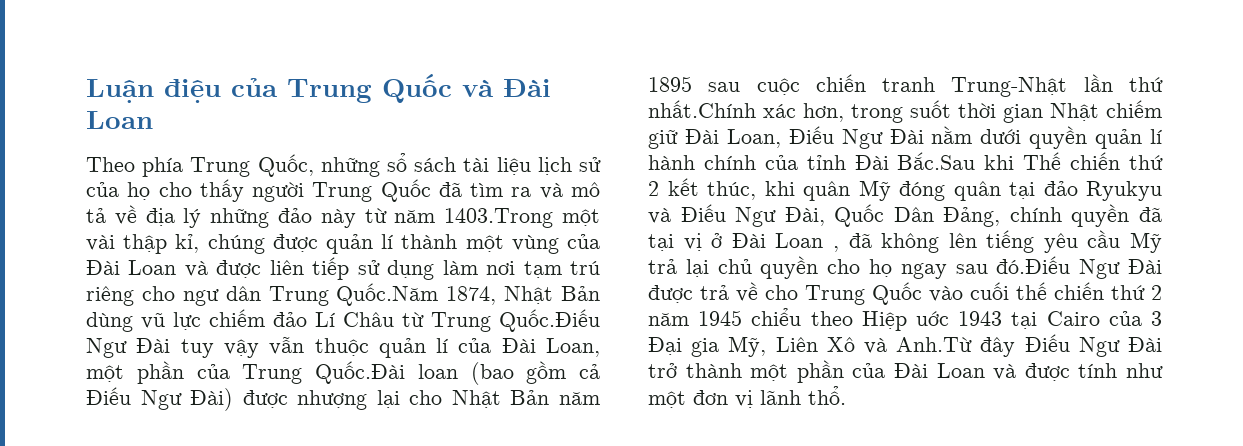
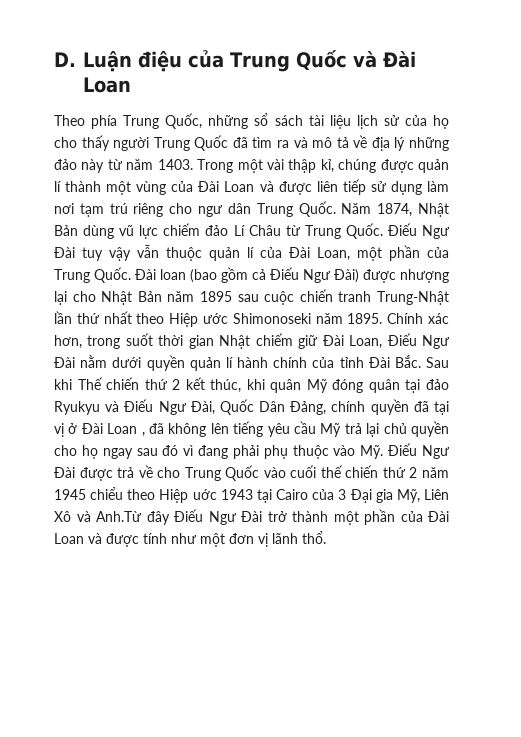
- Luận điệu của Trung Quốc và Đài Loan
+ D. Luận điệu của Trung Quốc và Đài Loan
- Theo phía Trung Quốc, những sổ sách tài liệu lịch sử của họ cho thấy người Trung Quốc đã tìm ra và mô tả về địa lý những đảo này từ năm 1403.Trong một vài thập kỉ, chúng được quản lí thành một vùng của Đài Loan và được liên tiếp sử dụng làm nơi tạm trú riêng cho ngư dân Trung Quốc.Năm 1874, Nhật Bản dùng vũ lực chiếm đảo Lí Châu từ Trung Quốc.Điếu Ngư Đài tuy vậy vẫn thuộc quản lí của Đài Loan, một phần của Trung Quốc.Đài loan (bao gồm cả Điếu Ngư Đài) được nhượng lại cho Nhật Bản năm 1895 sau cuộc chiến tranh Trung-Nhật lần thứ nhất.Chính xác hơn, trong suốt thời gian Nhật chiếm giữ Đài Loan, Điếu Ngư Đài nằm dưới quyền quản lí hành chính của tỉnh Đài Bắc.Sau khi Thế chiến thứ 2 kết thúc, khi quân Mỹ đóng quân tại đảo Ryukyu và Điếu Ngư Đài, Quốc Dân Đảng, chính quyền đã tại vị ở Đài Loan , đã không lên tiếng yêu cầu Mỹ trả lại chủ quyền cho họ ngay sau đó.Điếu Ngư Đài được trả về cho Trung Quốc vào cuối thế chiến thứ 2 năm 1945 chiểu theo Hiệp uớc 1943 tại Cairo của 3 Đại gia Mỹ, Liên Xô và Anh.Từ đây Điếu Ngư Đài trở thành một phần của Đài Loan và được tính như một đơn vị lãnh thổ.
+ Theo phía Trung Quốc, những sổ sách tài liệu lịch sử của họ cho thấy người Trung Quốc đã tìm ra và mô tả về địa lý những đảo này từ năm 1403. Trong một vài thập kỉ, chúng được quản lí thành một vùng của Đài Loan và được liên tiếp sử dụng làm nơi tạm trú riêng cho ngư dân Trung Quốc. Năm 1874, Nhật Bản dùng vũ lực chiếm đảo Lí Châu từ Trung Quốc. Điếu Ngư Đài tuy vậy vẫn thuộc quản lí của Đài Loan, một phần của Trung Quốc. Đài loan (bao gồm cả Điếu Ngư Đài) được nhượng lại cho Nhật Bản năm 1895 sau cuộc chiến tranh Trung-Nhật lần thứ nhất theo Hiệp ước Shimonoseki năm 1895. Chính xác hơn, trong suốt thời gian Nhật chiếm giữ Đài Loan, Điếu Ngư Đài nằm dưới quyền quản lí hành chính của tỉnh Đài Bắc. Sau khi Thế chiến thứ 2 kết thúc, khi quân Mỹ đóng quân tại đảo Ryukyu và Điếu Ngư Đài, Quốc Dân Đảng, chính quyền đã tại vị ở Đài Loan , đã không lên tiếng yêu cầu Mỹ trả lại chủ quyền cho họ ngay sau đó vì đang phải phụ thuộc vào Mỹ. Điếu Ngư Đài được trả về cho Trung Quốc vào cuối thế chiến thứ 2 năm 1945 chiểu theo Hiệp uớc 1943 tại Cairo của 3 Đại gia Mỹ, Liên Xô và Anh.Từ đây Điếu Ngư Đài trở thành một phần của Đài Loan và được tính như một đơn vị lãnh thổ.

